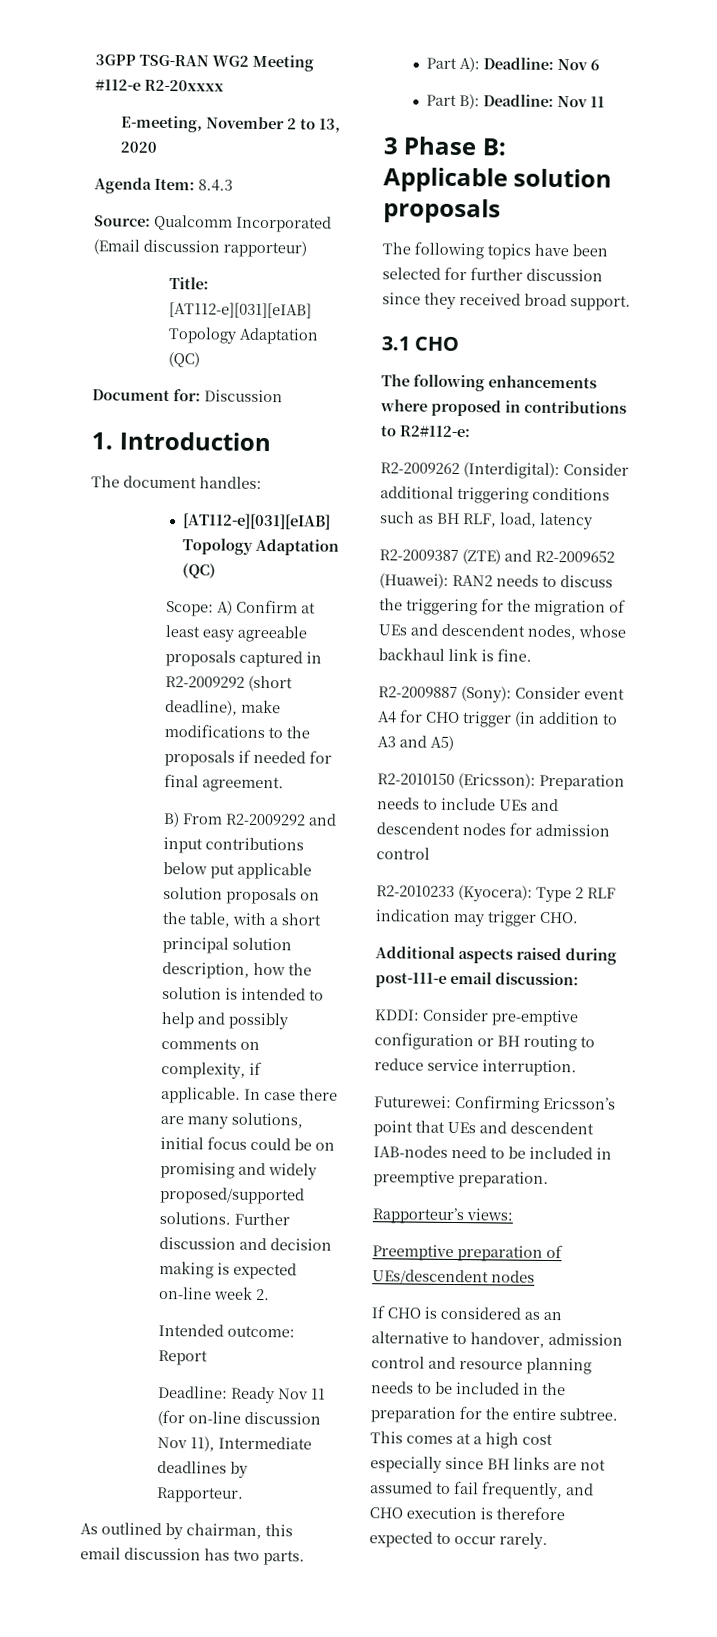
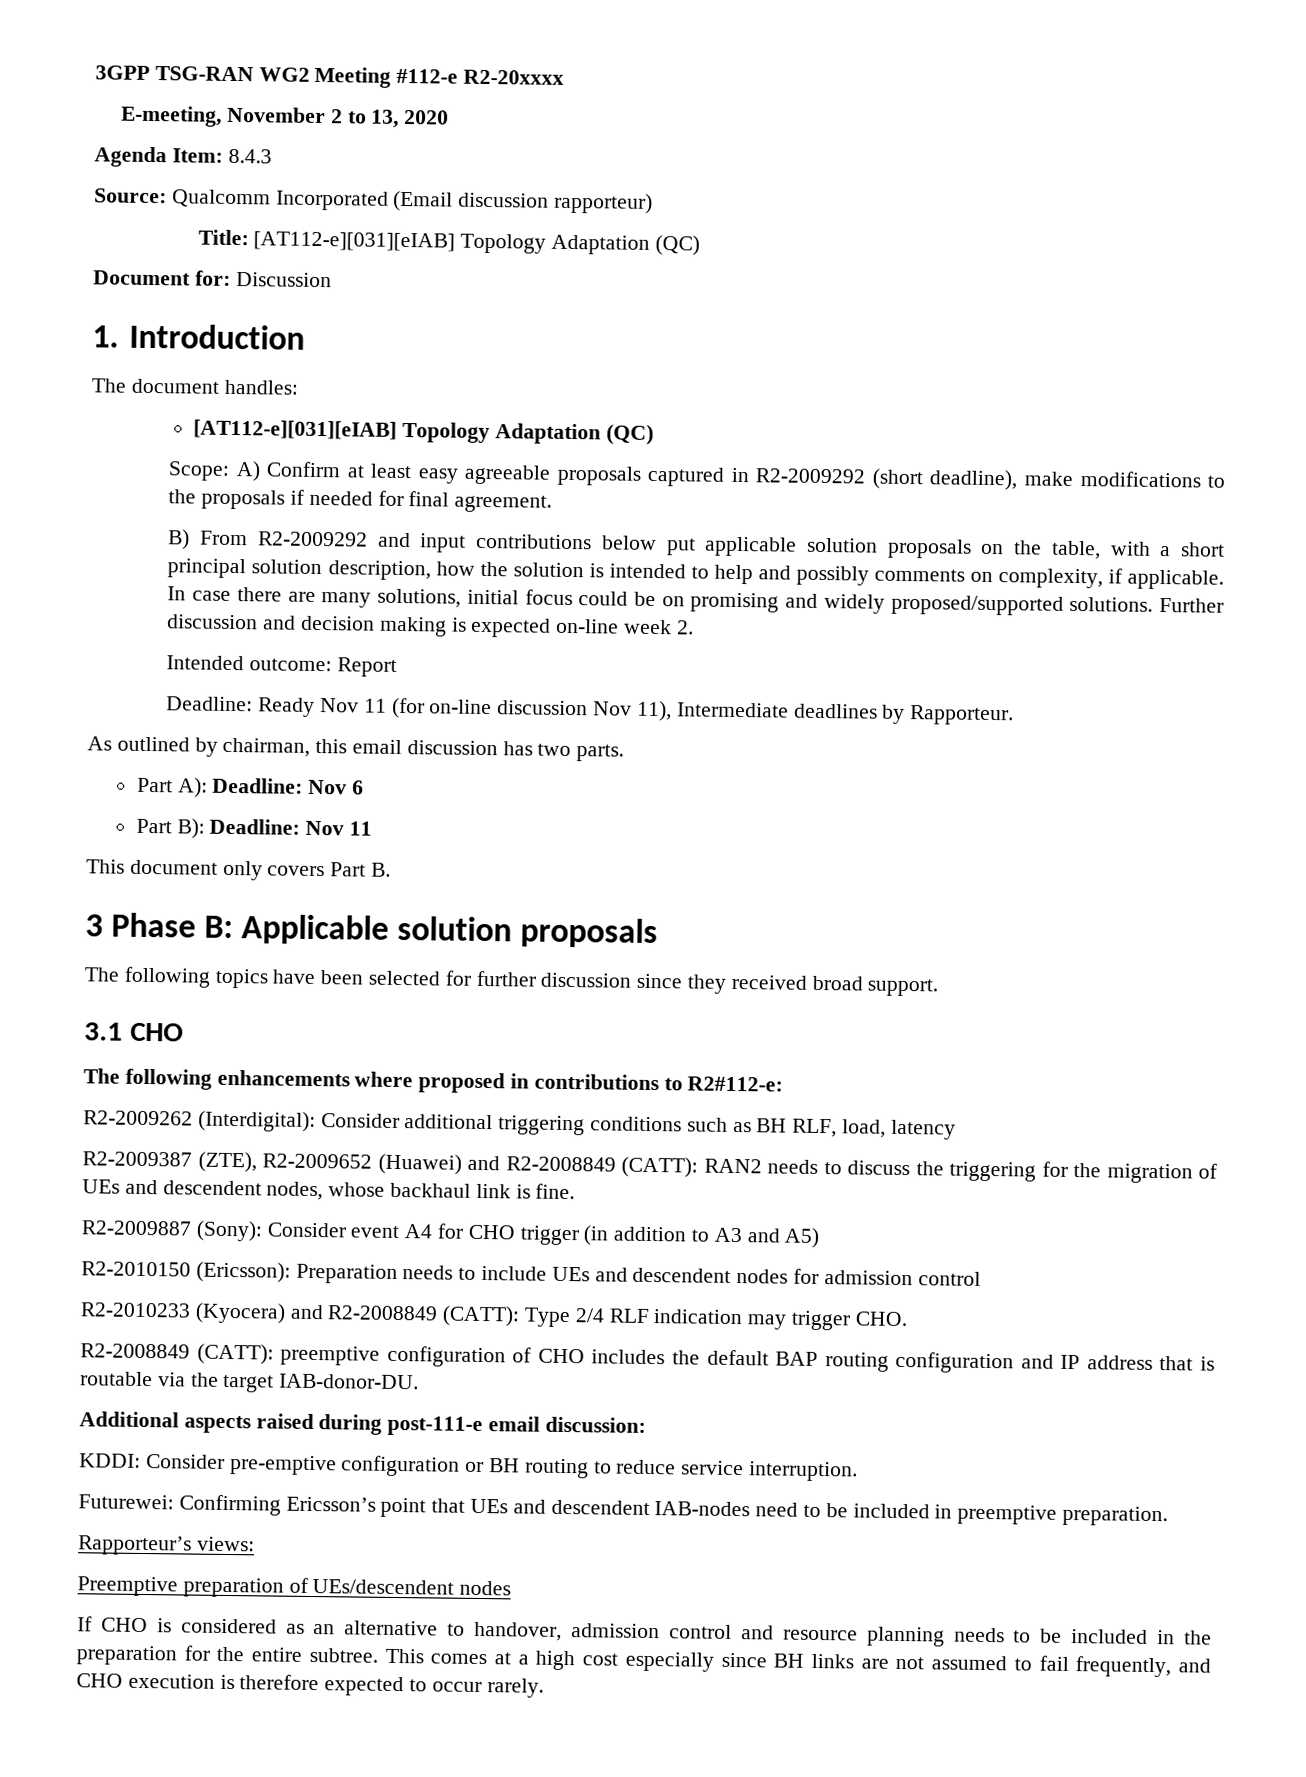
+ This document only covers Part B.
- R2-2009387 (ZTE) and R2-2009652 (Huawei): RAN2 needs to discuss the triggering for the migration of UEs and descendent nodes, whose backhaul link is fine.
+ R2-2009387 (ZTE), R2-2009652 (Huawei) and R2-2008849 (CATT): RAN2 needs to discuss the triggering for the migration of UEs and descendent nodes, whose backhaul link is fine.
- R2-2010233 (Kyocera): Type 2 RLF indication may trigger CHO.
+ R2-2010233 (Kyocera) and R2-2008849 (CATT): Type 2/4 RLF indication may trigger CHO.
+ R2-2008849 (CATT): preemptive configuration of CHO includes the default BAP routing configuration and IP address that is routable via the target IAB-donor-DU.

